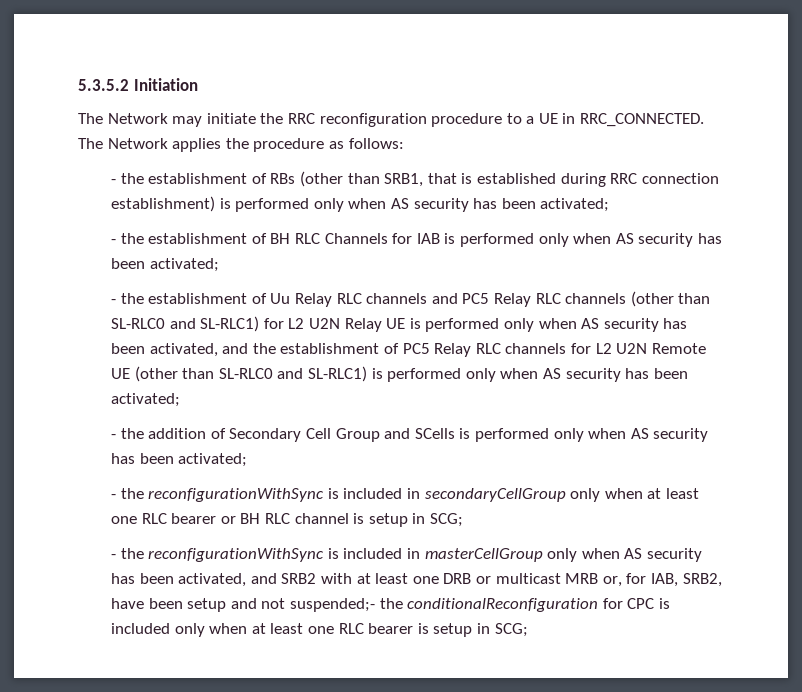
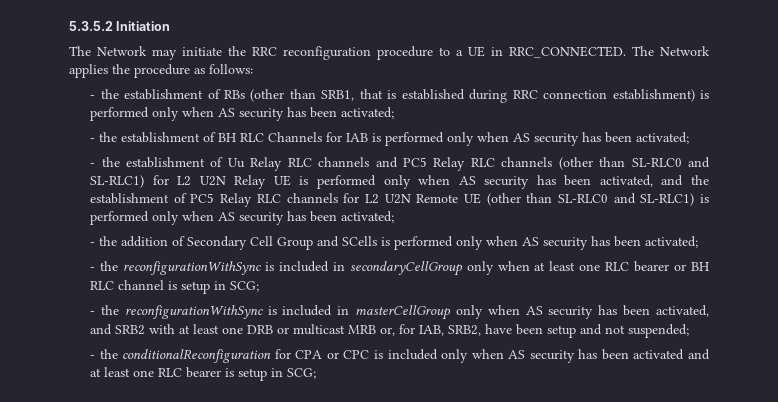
- - the reconfigurationWithSync is included in masterCellGroup only when AS security has been activated, and SRB2 with at least one DRB or multicast MRB or, for IAB, SRB2, have been setup and not suspended;- the conditionalReconfiguration for CPC is included only when at least one RLC bearer is setup in SCG;
+ - the reconfigurationWithSync is included in masterCellGroup only when AS security has been activated, and SRB2 with at least one DRB or multicast MRB or, for IAB, SRB2, have been setup and not suspended;
+ - the conditionalReconfiguration for CPA or CPC is included only when AS security has been activated and at least one RLC bearer is setup in SCG;

